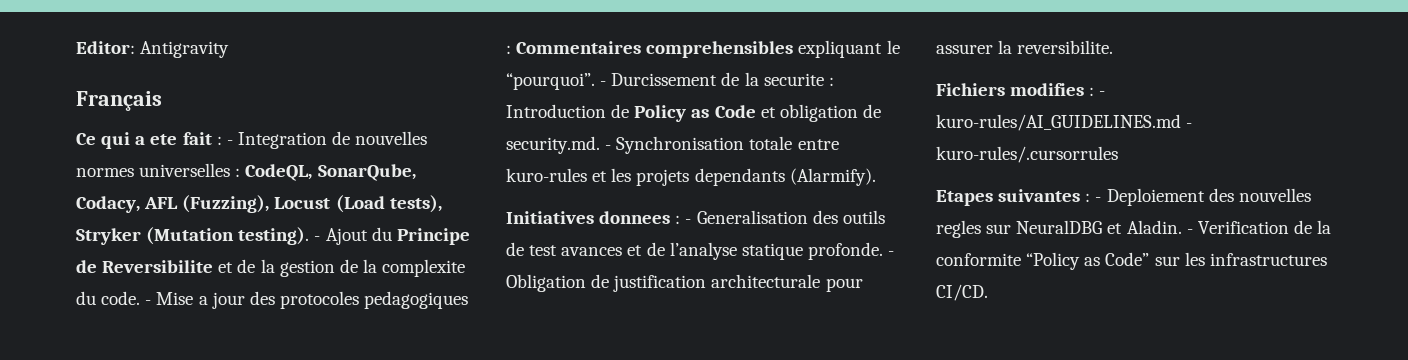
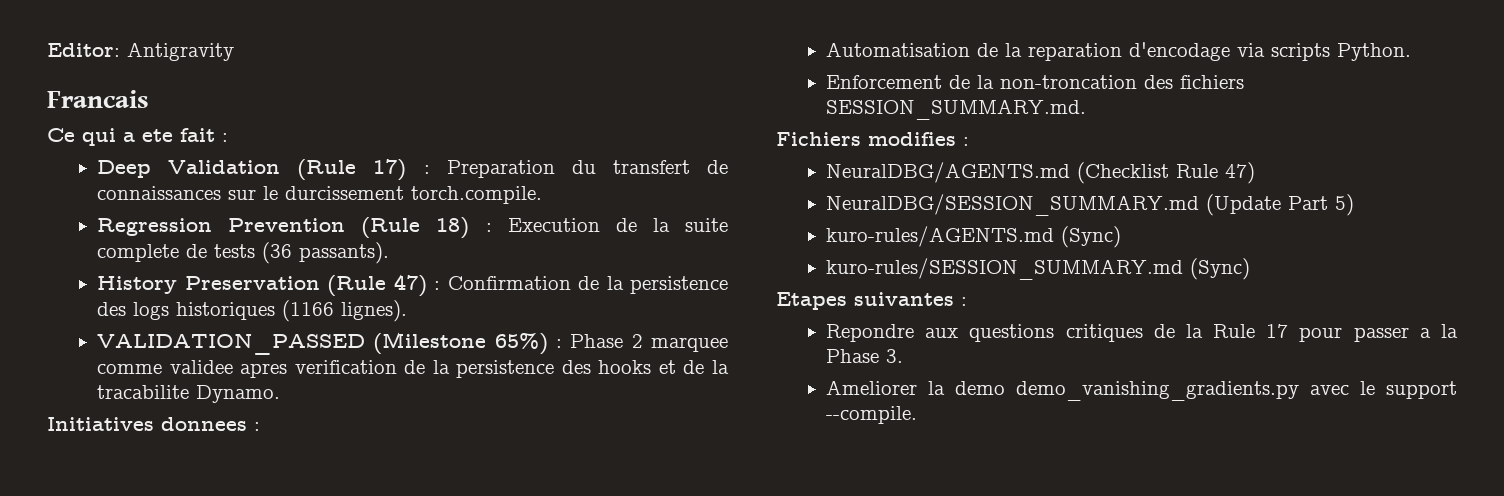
- Français
+ Francais
- Ce qui a ete fait : - Integration de nouvelles normes universelles : CodeQL, SonarQube, Codacy, AFL (Fuzzing), Locust (Load tests), Stryker (Mutation testing). - Ajout du Principe de Reversibilite et de la gestion de la complexite du code. - Mise a jour des protocoles pedagogiques : Commentaires comprehensibles expliquant le “pourquoi”. - Durcissement de la securite : Introduction de Policy as Code et obligation de security.md. - Synchronisation totale entre kuro-rules et les projets dependants (Alarmify).
- Initiatives donnees : - Generalisation des outils de test avances et de l’analyse statique profonde. - Obligation de justification architecturale pour assurer la reversibilite.
- Fichiers modifies : - kuro-rules/AI_GUIDELINES.md - kuro-rules/.cursorrules
- Etapes suivantes : - Deploiement des nouvelles regles sur NeuralDBG et Aladin. - Verification de la conformite “Policy as Code” sur les infrastructures CI/CD.
+ Ce qui a ete fait :
+ Deep Validation (Rule 17) : Preparation du transfert de connaissances sur le durcissement torch.compile.
+ Regression Prevention (Rule 18) : Execution de la suite complete de tests (36 passants).
+ History Preservation (Rule 47) : Confirmation de la persistence des logs historiques (1166 lignes).
+ VALIDATION_PASSED (Milestone 65%) : Phase 2 marquee comme validee apres verification de la persistence des hooks et de la tracabilite Dynamo.
+ Initiatives donnees :
+ Automatisation de la reparation d'encodage via scripts Python.
+ Enforcement de la non-troncation des fichiers SESSION_SUMMARY.md.
+ Fichiers modifies :
+ NeuralDBG/AGENTS.md (Checklist Rule 47)
+ NeuralDBG/SESSION_SUMMARY.md (Update Part 5)
+ kuro-rules/AGENTS.md (Sync)
+ kuro-rules/SESSION_SUMMARY.md (Sync)
+ Etapes suivantes :
+ Repondre aux questions critiques de la Rule 17 pour passer a la Phase 3.
+ Ameliorer la demo demo_vanishing_gradients.py avec le support --compile.

